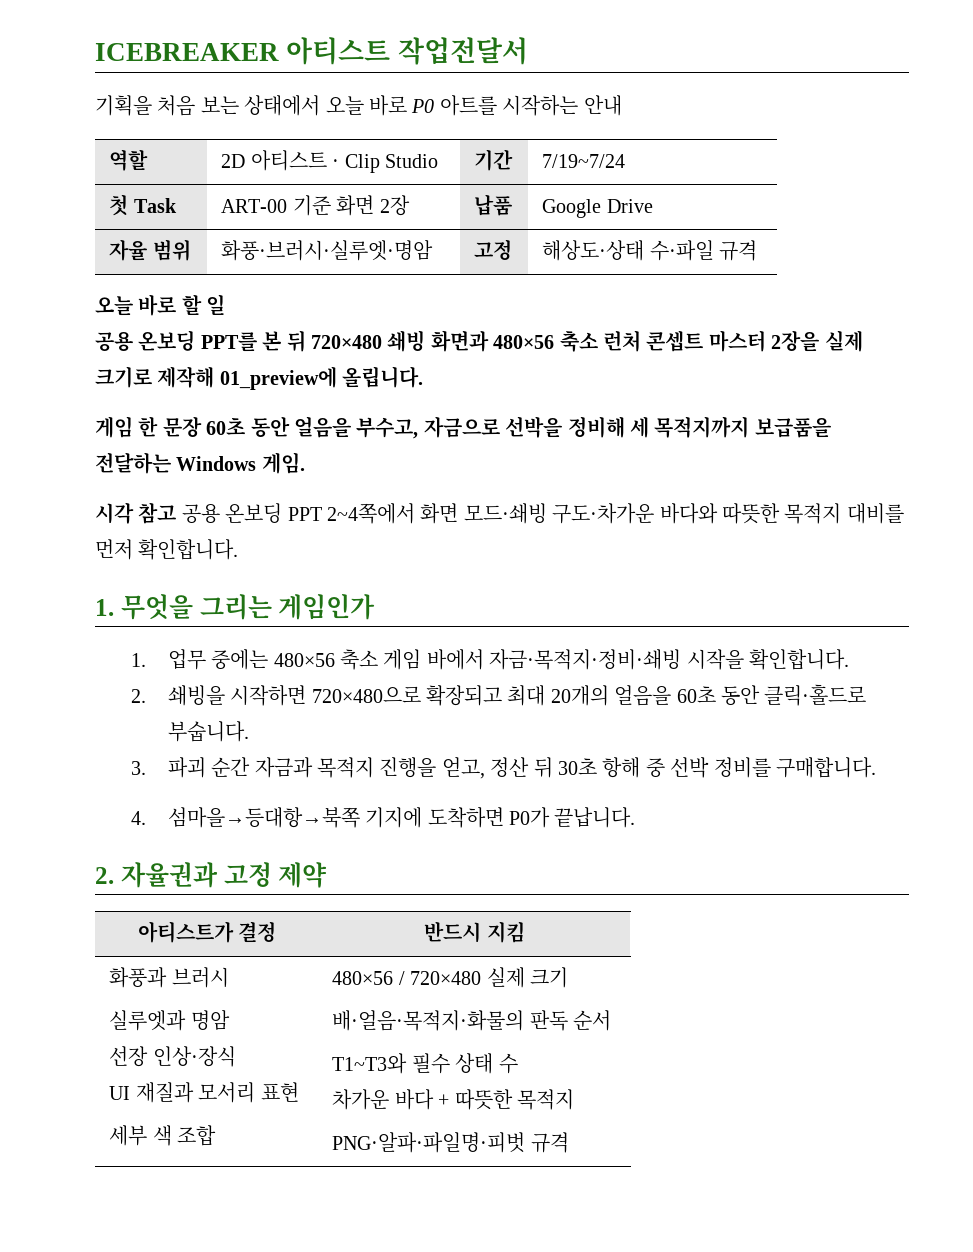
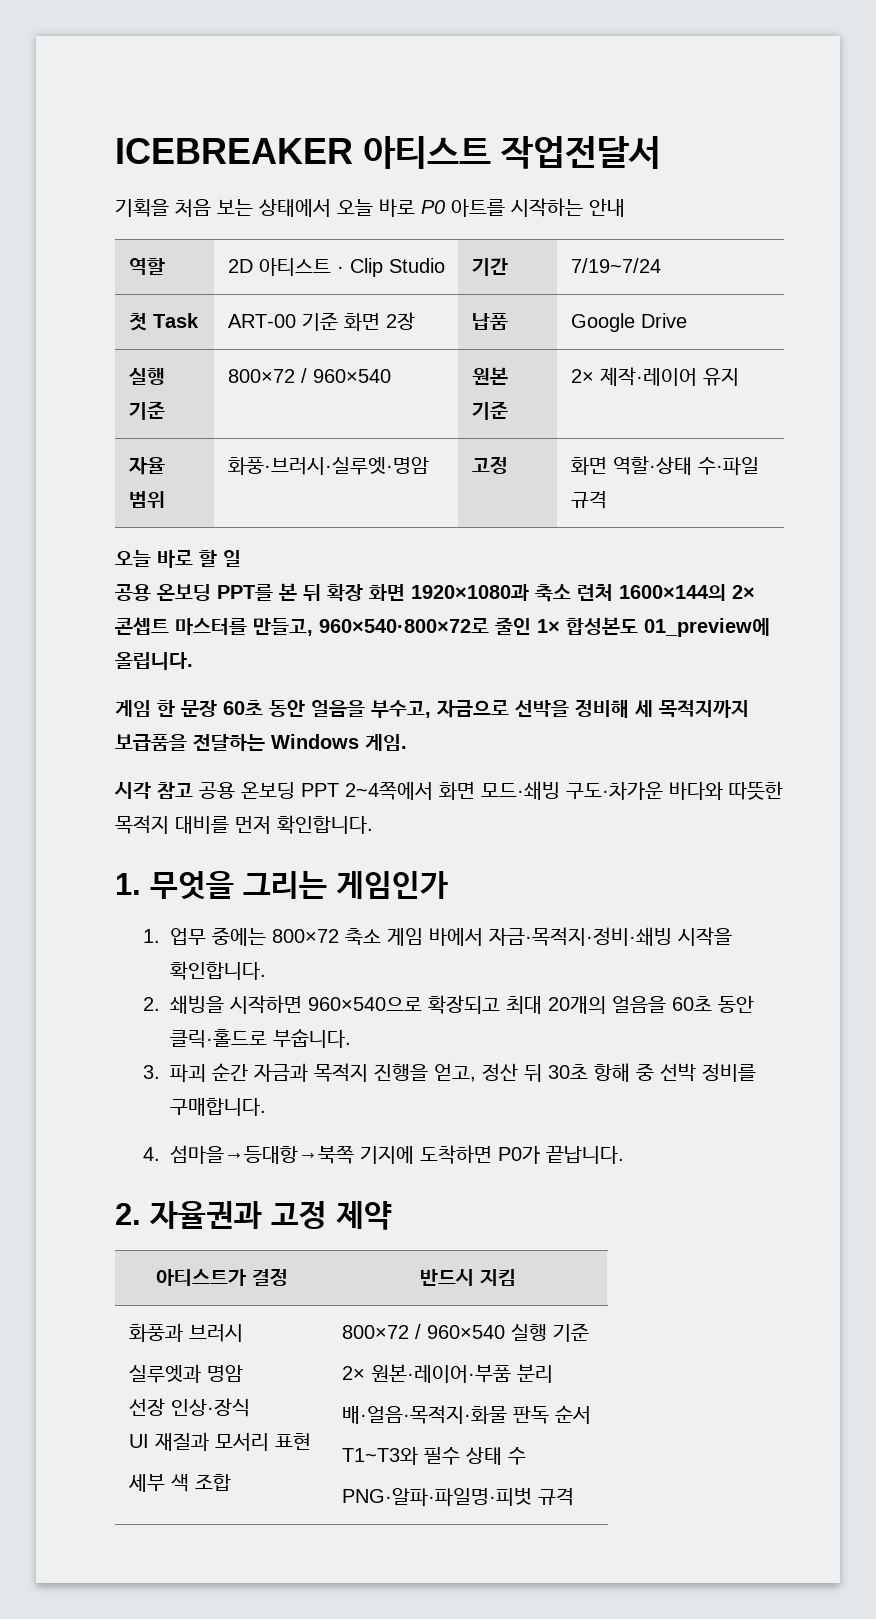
+ 실행 기준 | 800×72 / 960×540 | 원본 기준 | 2× 제작·레이어 유지
- 자율 범위 | 화풍·브러시·실루엣·명암 | 고정 | 해상도·상태 수·파일 규격
+ 자율 범위 | 화풍·브러시·실루엣·명암 | 고정 | 화면 역할·상태 수·파일 규격
- 공용 온보딩 PPT를 본 뒤 720×480 쇄빙 화면과 480×56 축소 런처 콘셉트 마스터 2장을 실제 크기로 제작해 01_preview에 올립니다.
+ 공용 온보딩 PPT를 본 뒤 확장 화면 1920×1080과 축소 런처 1600×144의 2× 콘셉트 마스터를 만들고, 960×540·800×72로 줄인 1× 합성본도 01_preview에 올립니다.
- 1. 업무 중에는 480×56 축소 게임 바에서 자금·목적지·정비·쇄빙 시작을 확인합니다.
+ 1. 업무 중에는 800×72 축소 게임 바에서 자금·목적지·정비·쇄빙 시작을 확인합니다.
- 2. 쇄빙을 시작하면 720×480으로 확장되고 최대 20개의 얼음을 60초 동안 클릭·홀드로 부숩니다.
+ 2. 쇄빙을 시작하면 960×540으로 확장되고 최대 20개의 얼음을 60초 동안 클릭·홀드로 부숩니다.
  화풍과 브러시
  실루엣과 명암
  선장 인상·장식
  UI 재질과 모서리 표현
- 세부 색 조합 | 480×56 / 720×480 실제 크기
- 배·얼음·목적지·화물의 판독 순서
+ 세부 색 조합 | 800×72 / 960×540 실행 기준
+ 2× 원본·레이어·부품 분리
+ 배·얼음·목적지·화물 판독 순서
  T1~T3와 필수 상태 수
- 차가운 바다 + 따뜻한 목적지

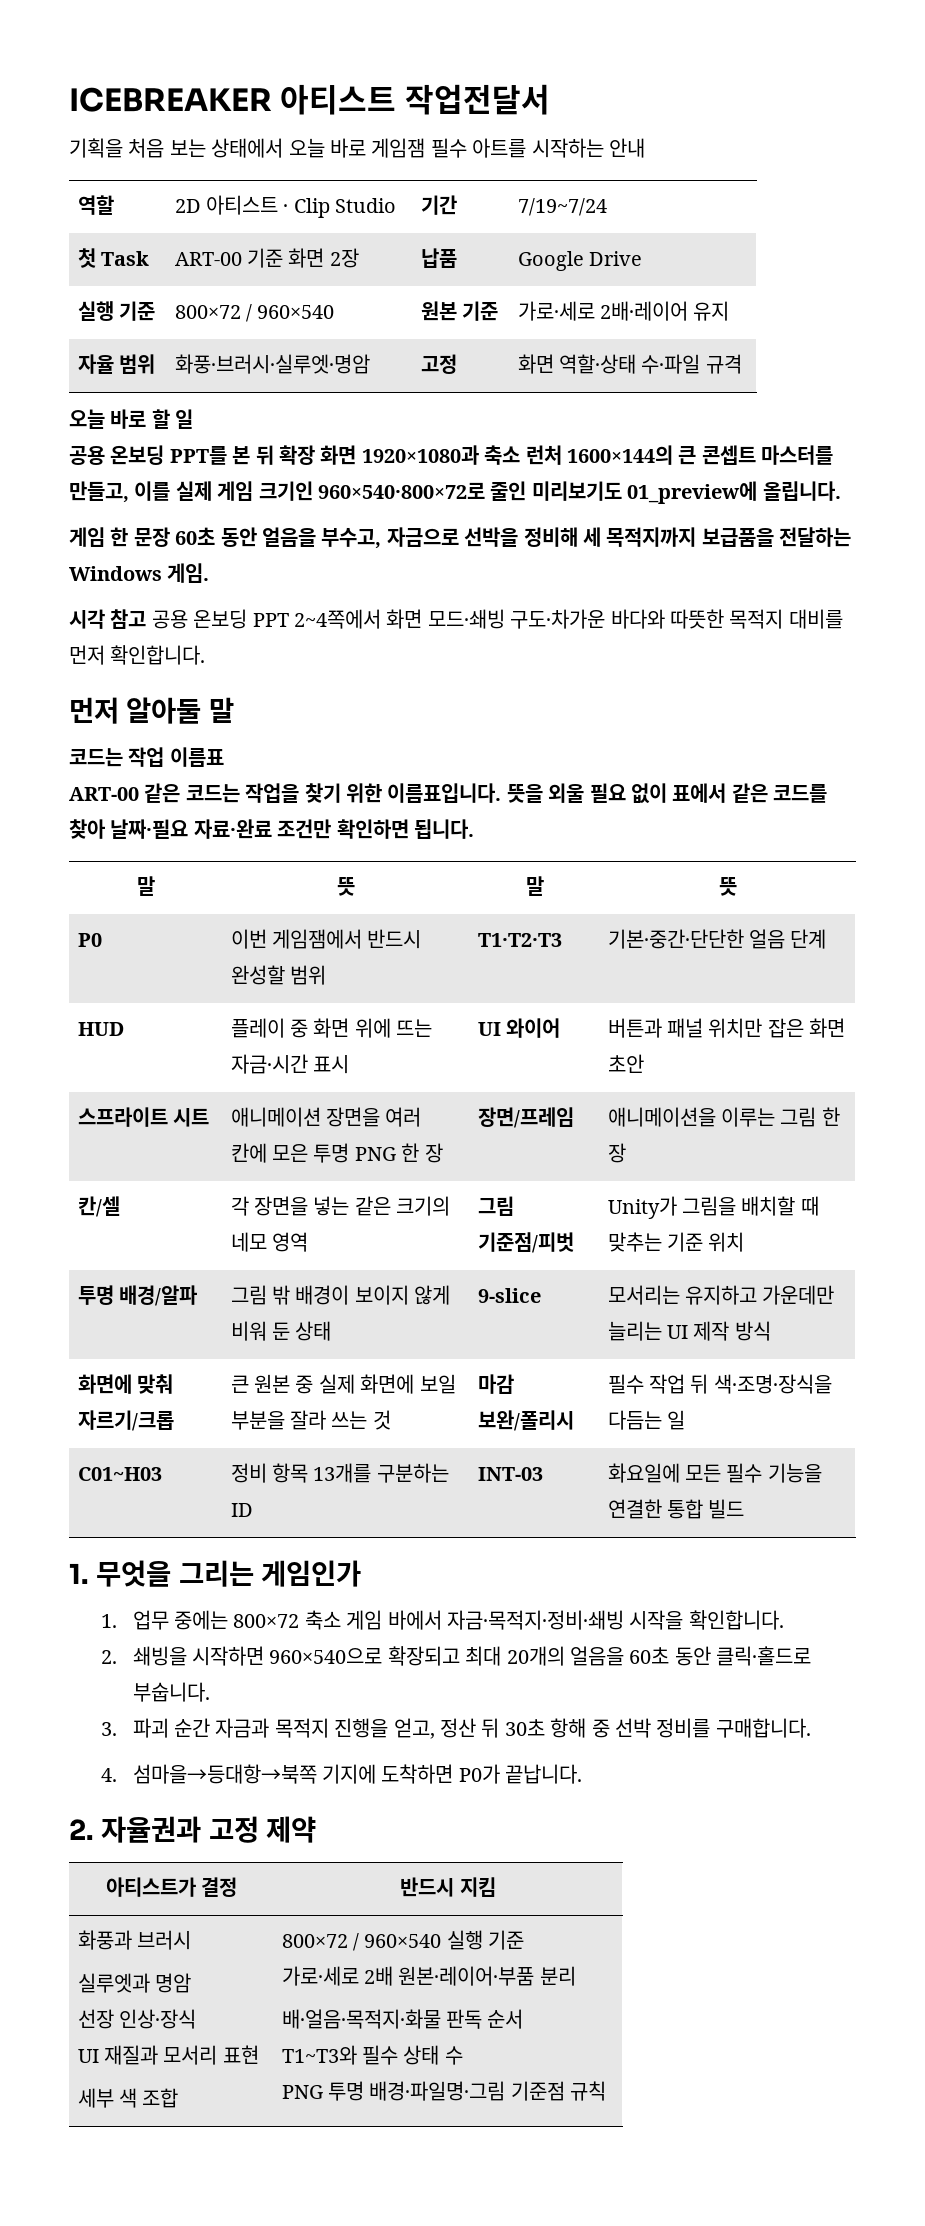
- 기획을 처음 보는 상태에서 오늘 바로 P0 아트를 시작하는 안내
+ 기획을 처음 보는 상태에서 오늘 바로 게임잼 필수 아트를 시작하는 안내
- 실행 기준 | 800×72 / 960×540 | 원본 기준 | 2× 제작·레이어 유지
+ 실행 기준 | 800×72 / 960×540 | 원본 기준 | 가로·세로 2배·레이어 유지
- 공용 온보딩 PPT를 본 뒤 확장 화면 1920×1080과 축소 런처 1600×144의 2× 콘셉트 마스터를 만들고, 960×540·800×72로 줄인 1× 합성본도 01_preview에 올립니다.
+ 공용 온보딩 PPT를 본 뒤 확장 화면 1920×1080과 축소 런처 1600×144의 큰 콘셉트 마스터를 만들고, 이를 실제 게임 크기인 960×540·800×72로 줄인 미리보기도 01_preview에 올립니다.
+ 먼저 알아둘 말
+ 코드는 작업 이름표
+ ART-00 같은 코드는 작업을 찾기 위한 이름표입니다. 뜻을 외울 필요 없이 표에서 같은 코드를 찾아 날짜·필요 자료·완료 조건만 확인하면 됩니다.
+ 말 | 뜻 | 말 | 뜻
+ P0 | 이번 게임잼에서 반드시 완성할 범위 | T1·T2·T3 | 기본·중간·단단한 얼음 단계
+ HUD | 플레이 중 화면 위에 뜨는 자금·시간 표시 | UI 와이어 | 버튼과 패널 위치만 잡은 화면 초안
+ 스프라이트 시트 | 애니메이션 장면을 여러 칸에 모은 투명 PNG 한 장 | 장면/프레임 | 애니메이션을 이루는 그림 한 장
+ 칸/셀 | 각 장면을 넣는 같은 크기의 네모 영역 | 그림 기준점/피벗 | Unity가 그림을 배치할 때 맞추는 기준 위치
+ 투명 배경/알파 | 그림 밖 배경이 보이지 않게 비워 둔 상태 | 9-slice | 모서리는 유지하고 가운데만 늘리는 UI 제작 방식
+ 화면에 맞춰 자르기/크롭 | 큰 원본 중 실제 화면에 보일 부분을 잘라 쓰는 것 | 마감 보완/폴리시 | 필수 작업 뒤 색·조명·장식을 다듬는 일
+ C01~H03 | 정비 항목 13개를 구분하는 ID | INT-03 | 화요일에 모든 필수 기능을 연결한 통합 빌드
  화풍과 브러시
  실루엣과 명암
  선장 인상·장식
  UI 재질과 모서리 표현
  세부 색 조합 | 800×72 / 960×540 실행 기준
- 2× 원본·레이어·부품 분리
+ 가로·세로 2배 원본·레이어·부품 분리
  배·얼음·목적지·화물 판독 순서
  T1~T3와 필수 상태 수
- PNG·알파·파일명·피벗 규격
+ PNG 투명 배경·파일명·그림 기준점 규칙

